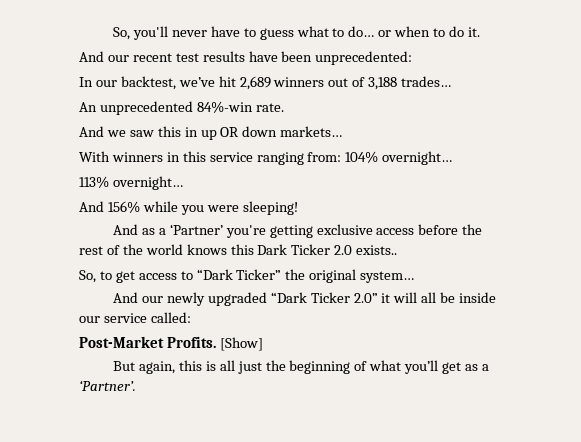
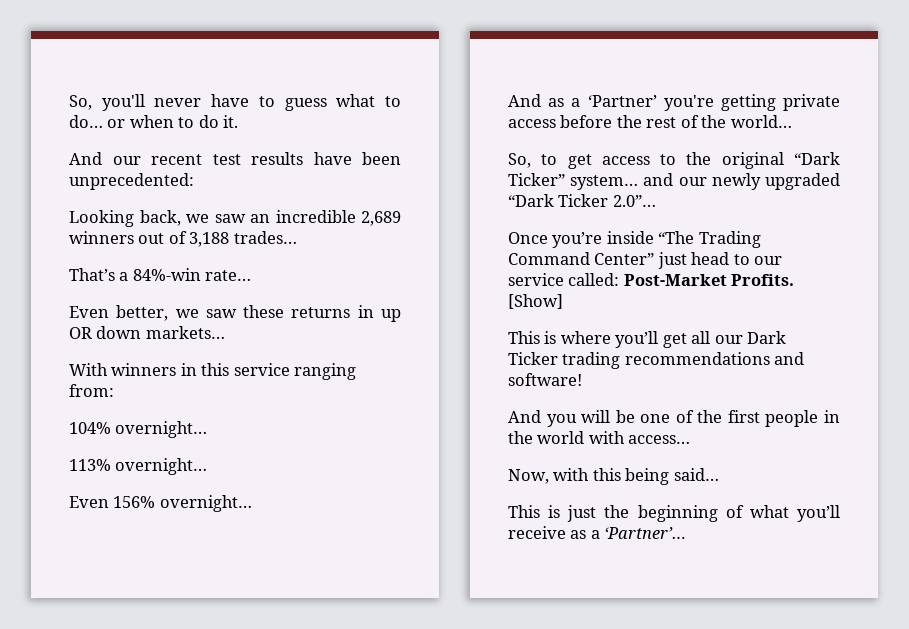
- In our backtest, we’ve hit 2,689 winners out of 3,188 trades…
+ Looking back, we saw an incredible 2,689 winners out of 3,188 trades…
- An unprecedented 84%-win rate.
- And we saw this in up OR down markets…
+ That’s a 84%-win rate…
+ Even better, we saw these returns in up OR down markets…
- With winners in this service ranging from: 104% overnight…
+ With winners in this service ranging from:
+ 104% overnight…
- And 156% while you were sleeping!
+ Even 156% overnight…
- And as a ‘Partner’ you're getting exclusive access before the rest of the world knows this Dark Ticker 2.0 exists..
+ And as a ‘Partner’ you're getting private access before the rest of the world…
- So, to get access to “Dark Ticker” the original system…
- And our newly upgraded “Dark Ticker 2.0” it will all be inside our service called:
- Post-Market Profits.
+ So, to get access to the original “Dark Ticker” system… and our newly upgraded “Dark Ticker 2.0”…
+ Once you’re inside “The Trading Command Center” just head to our service called: Post-Market Profits.
- But again, this is all just the beginning of what you’ll get as a ‘Partner’.
+ This is where you’ll get all our Dark Ticker trading recommendations and software!
+ And you will be one of the first people in the world with access…
+ Now, with this being said…
+ This is just the beginning of what you’ll receive as a ‘Partner’…

